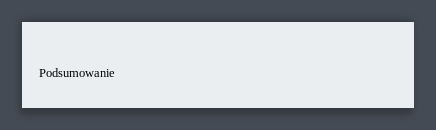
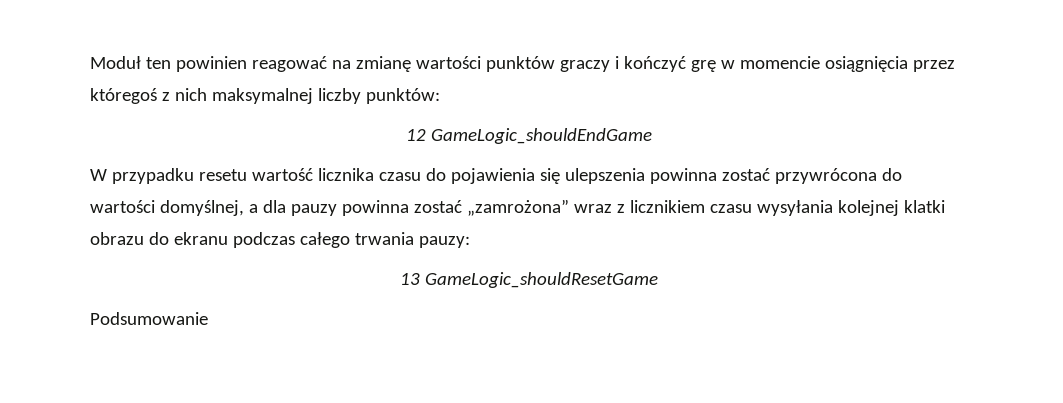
+ Moduł ten powinien reagować na zmianę wartości punktów graczy i kończyć grę w momencie osiągnięcia przez któregoś z nich maksymalnej liczby punktów:
+ 12 GameLogic_shouldEndGame
+ W przypadku resetu wartość licznika czasu do pojawienia się ulepszenia powinna zostać przywrócona do wartości domyślnej, a dla pauzy powinna zostać „zamrożona” wraz z licznikiem czasu wysyłania kolejnej klatki obrazu do ekranu podczas całego trwania pauzy:
+ 13 GameLogic_shouldResetGame

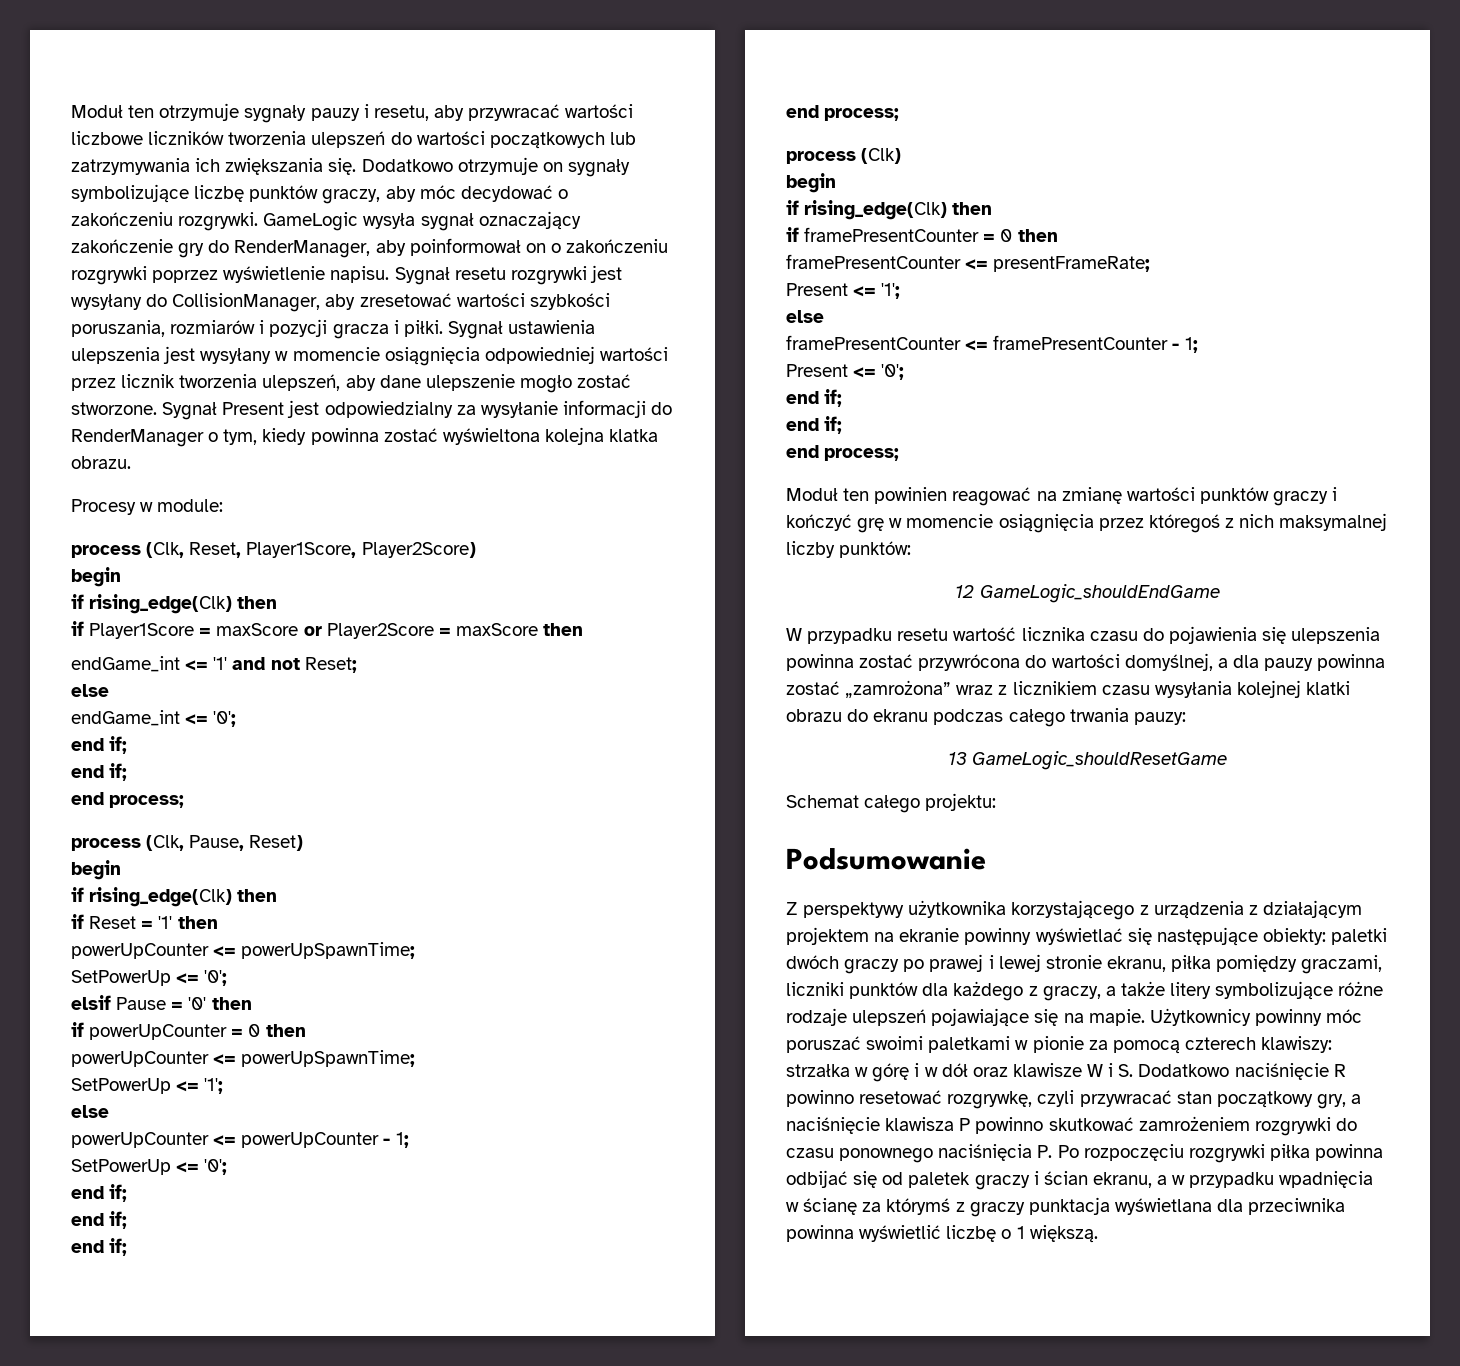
+ Moduł ten otrzymuje sygnały pauzy i resetu, aby przywracać wartości liczbowe liczników tworzenia ulepszeń do wartości początkowych lub zatrzymywania ich zwiększania się. Dodatkowo otrzymuje on sygnały symbolizujące liczbę punktów graczy, aby móc decydować o zakończeniu rozgrywki. GameLogic wysyła sygnał oznaczający zakończenie gry do RenderManager, aby poinformował on o zakończeniu rozgrywki poprzez wyświetlenie napisu. Sygnał resetu rozgrywki jest wysyłany do CollisionManager, aby zresetować wartości szybkości poruszania, rozmiarów i pozycji gracza i piłki. Sygnał ustawienia ulepszenia jest wysyłany w momencie osiągnięcia odpowiedniej wartości przez licznik tworzenia ulepszeń, aby dane ulepszenie mogło zostać stworzone. Sygnał Present jest odpowiedzialny za wysyłanie informacji do RenderManager o tym, kiedy powinna zostać wyświeltona kolejna klatka obrazu.
+ Procesy w module:
+ process (Clk, Reset, Player1Score, Player2Score)
+ begin
+ if rising_edge(Clk) then
+ if Player1Score = maxScore or Player2Score = maxScore then
+ endGame_int <= '1' and not Reset;
+ else
+ endGame_int <= '0';
+ end if;
+ end if;
+ end process;
+ process (Clk, Pause, Reset)
+ begin
+ if rising_edge(Clk) then
+ if Reset = '1' then
+ powerUpCounter <= powerUpSpawnTime;
+ SetPowerUp <= '0';
+ elsif Pause = '0' then
+ if powerUpCounter = 0 then
+ powerUpCounter <= powerUpSpawnTime;
+ SetPowerUp <= '1';
+ else
+ powerUpCounter <= powerUpCounter - 1;
+ SetPowerUp <= '0';
+ end if;
+ end if;
+ end if;
+ end process;
+ process (Clk)
+ begin
+ if rising_edge(Clk) then
+ if framePresentCounter = 0 then
+ framePresentCounter <= presentFrameRate;
+ Present <= '1';
+ else
+ framePresentCounter <= framePresentCounter - 1;
+ Present <= '0';
+ end if;
+ end if;
+ end process;
+ Schemat całego projektu:
  Podsumowanie
+ Z perspektywy użytkownika korzystającego z urządzenia z działającym projektem na ekranie powinny wyświetlać się następujące obiekty: paletki dwóch graczy po prawej i lewej stronie ekranu, piłka pomiędzy graczami, liczniki punktów dla każdego z graczy, a także litery symbolizujące różne rodzaje ulepszeń pojawiające się na mapie. Użytkownicy powinny móc poruszać swoimi paletkami w pionie za pomocą czterech klawiszy: strzałka w górę i w dół oraz klawisze W i S. Dodatkowo naciśnięcie R powinno resetować rozgrywkę, czyli przywracać stan początkowy gry, a naciśnięcie klawisza P powinno skutkować zamrożeniem rozgrywki do czasu ponownego naciśnięcia P. Po rozpoczęciu rozgrywki piłka powinna odbijać się od paletek graczy i ścian ekranu, a w przypadku wpadnięcia w ścianę za którymś z graczy punktacja wyświetlana dla przeciwnika powinna wyświetlić liczbę o 1 większą.

